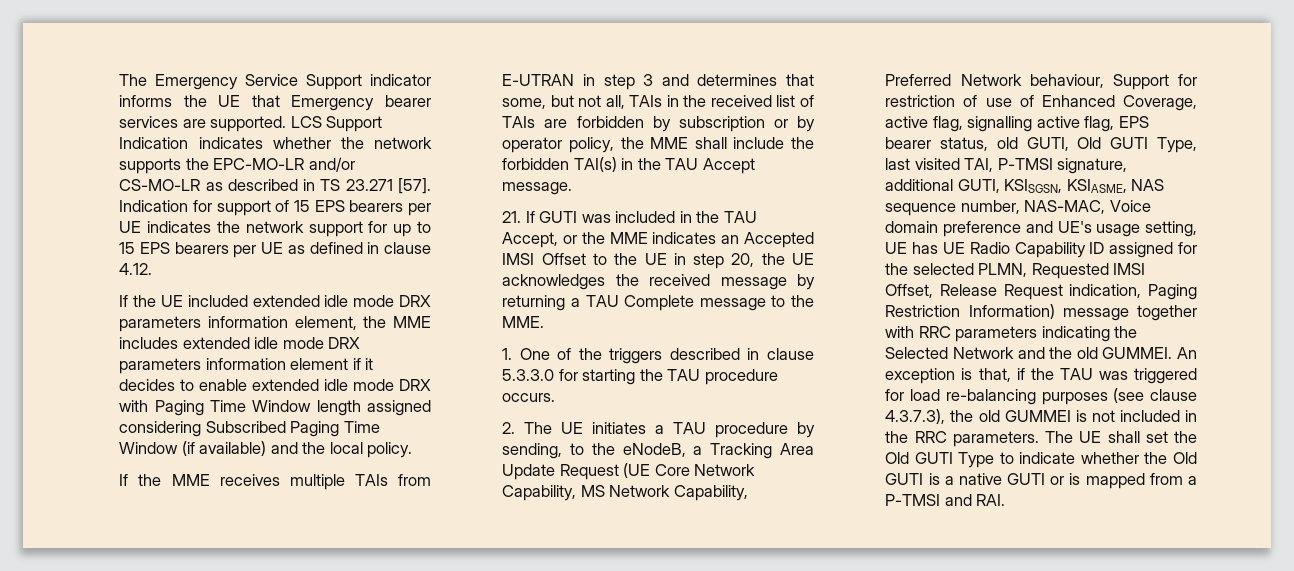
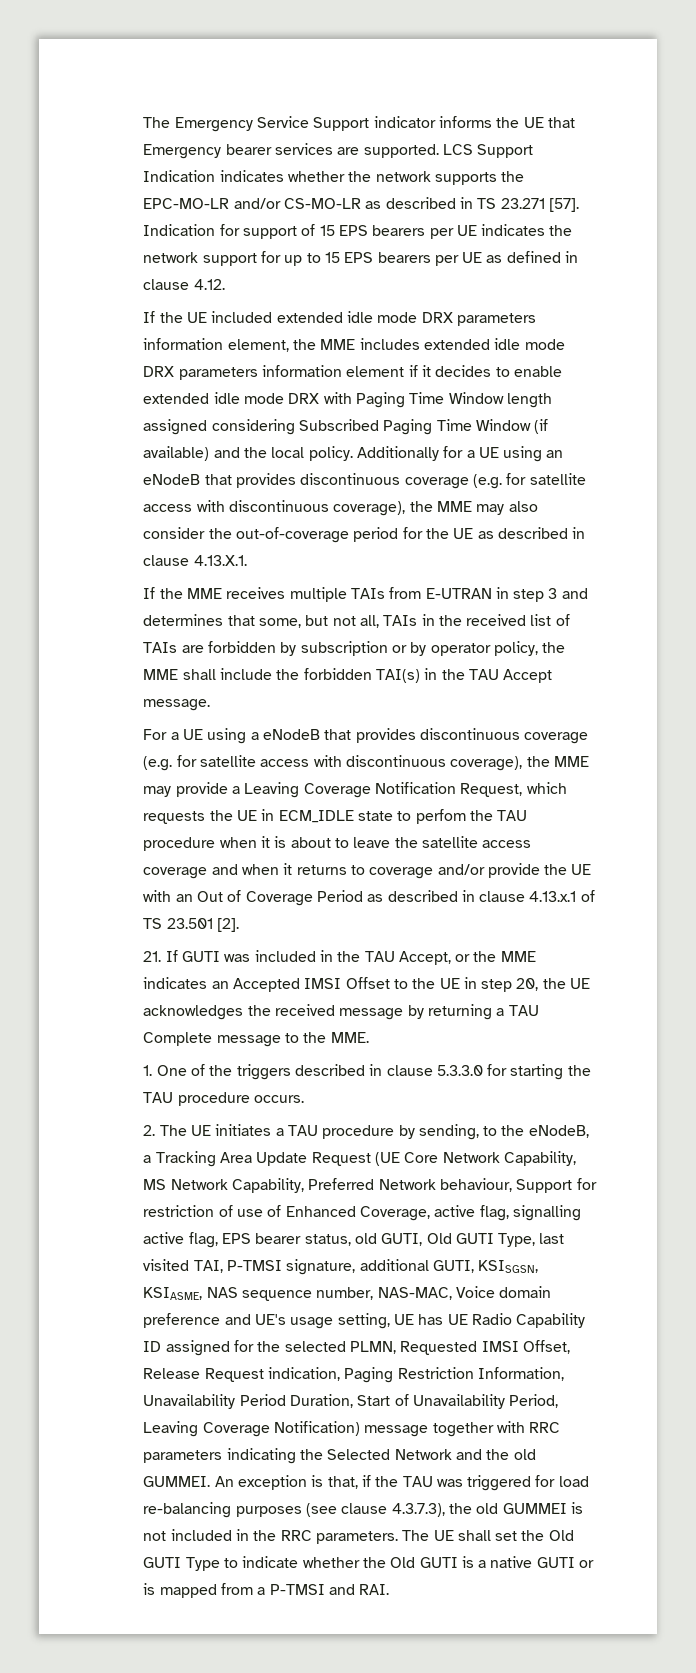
+ Additionally for a UE using an eNodeB that provides discontinuous coverage (e.g. for satellite access with discontinuous coverage), the MME may also consider the out-of-coverage period for the UE as described in clause 4.13.X.1.
+ For a UE using a eNodeB that provides discontinuous coverage (e.g. for satellite access with discontinuous coverage), the MME may provide a Leaving Coverage Notification Request, which requests the UE in ECM_IDLE state to perfom the TAU procedure when it is about to leave the satellite access coverage and when it returns to coverage and/or provide the UE with an Out of Coverage Period as described in clause 4.13.x.1 of TS 23.501 [2].
- 2. The UE initiates a TAU procedure by sending, to the eNodeB, a Tracking Area Update Request (UE Core Network Capability, MS Network Capability, Preferred Network behaviour, Support for restriction of use of Enhanced Coverage, active flag, signalling active flag, EPS bearer status, old GUTI, Old GUTI Type, last visited TAI, P-TMSI signature, additional GUTI, KSISGSN, KSIASME, NAS sequence number, NAS-MAC, Voice domain preference and UE's usage setting, UE has UE Radio Capability ID assigned for the selected PLMN, Requested IMSI Offset, Release Request indication, Paging Restriction Information) message together with RRC parameters indicating the Selected Network and the old GUMMEI.
+ 2. The UE initiates a TAU procedure by sending, to the eNodeB, a Tracking Area Update Request (UE Core Network Capability, MS Network Capability, Preferred Network behaviour, Support for restriction of use of Enhanced Coverage, active flag, signalling active flag, EPS bearer status, old GUTI, Old GUTI Type, last visited TAI, P-TMSI signature, additional GUTI, KSISGSN, KSIASME, NAS sequence number, NAS-MAC, Voice domain preference and UE's usage setting, UE has UE Radio Capability ID assigned for the selected PLMN, Requested IMSI Offset, Release Request indication, Paging Restriction Information, Unavailability Period Duration, Start of Unavailability Period, Leaving Coverage Notification) message together with RRC parameters indicating the Selected Network and the old GUMMEI.

